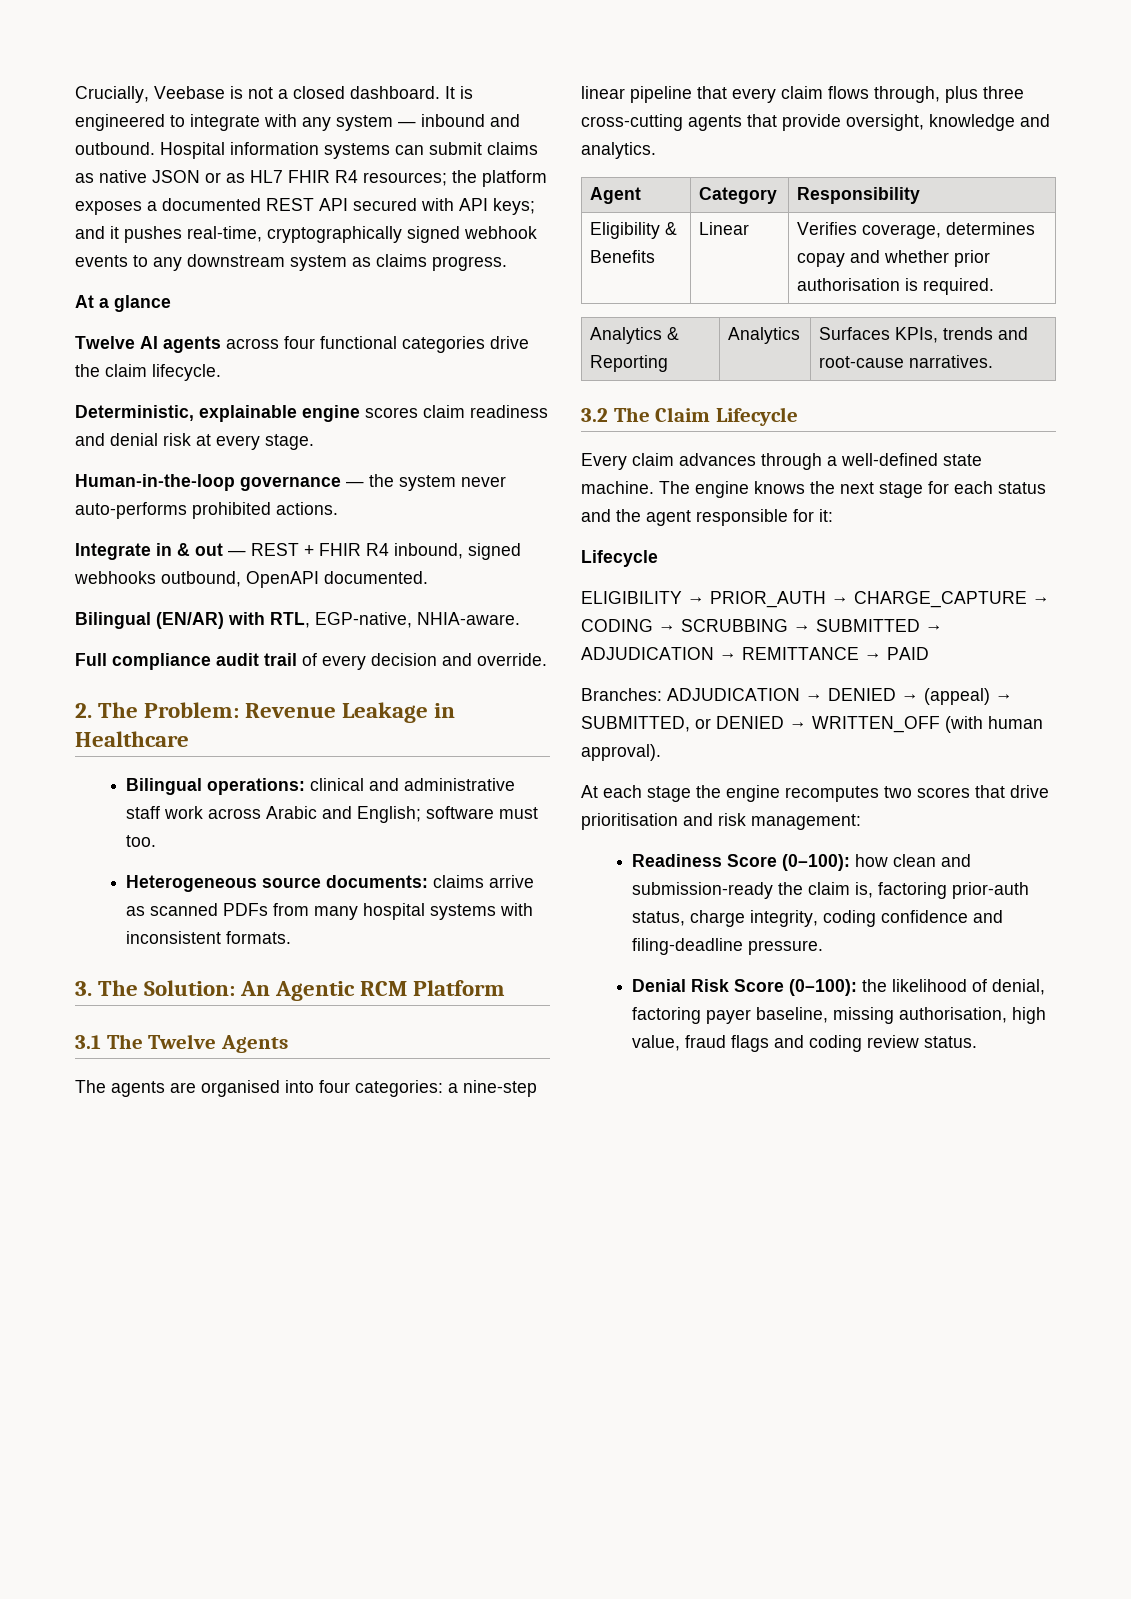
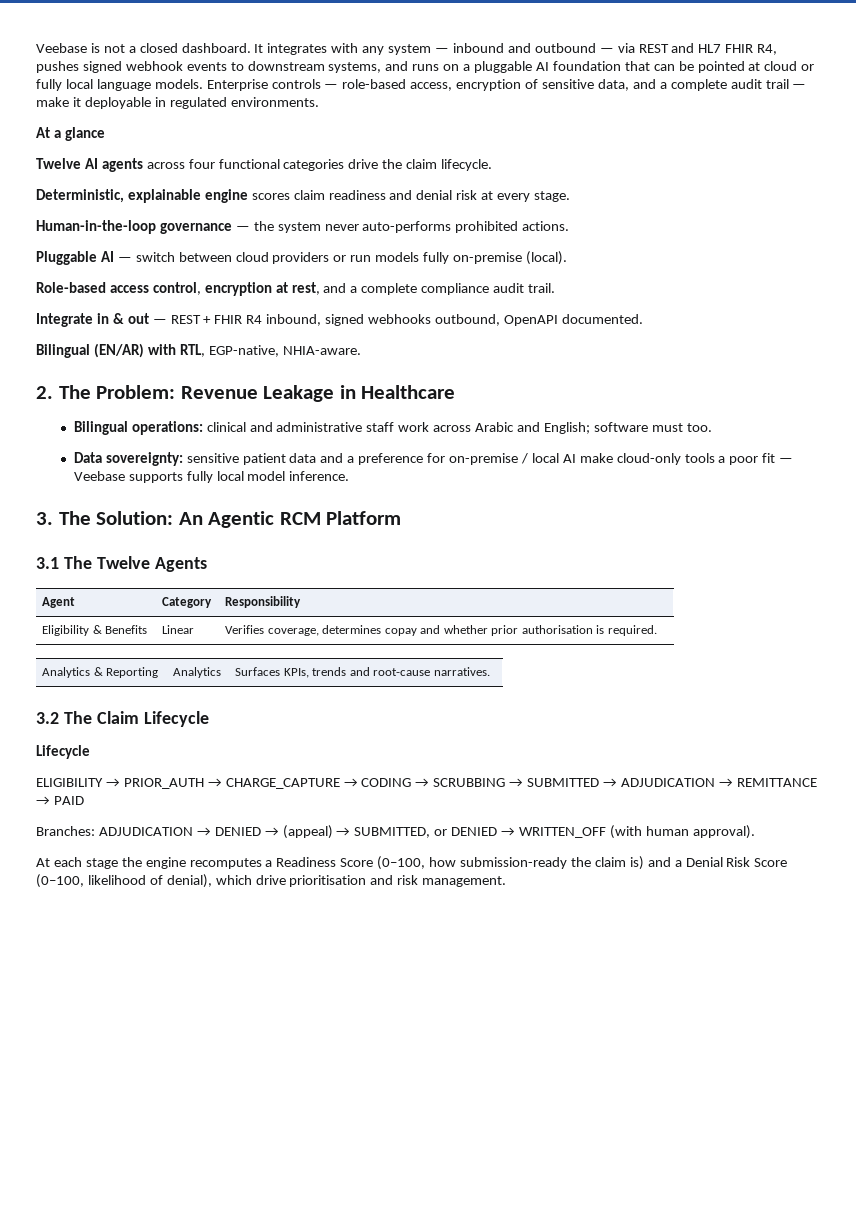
- Crucially, Veebase is not a closed dashboard.
+ Veebase is not a closed dashboard.
- It is engineered to integrate with any system — inbound and outbound. Hospital information systems can submit claims as native JSON or as HL7 FHIR R4 resources; the platform exposes a documented REST API secured with API keys; and it pushes real-time, cryptographically signed webhook events to any downstream system as claims progress.
+ It integrates with any system — inbound and outbound — via REST and HL7 FHIR R4, pushes signed webhook events to downstream systems, and runs on a pluggable AI foundation that can be pointed at cloud or fully local language models. Enterprise controls — role-based access, encryption of sensitive data, and a complete audit trail — make it deployable in regulated environments.
+ Pluggable AI — switch between cloud providers or run models fully on-premise (local).
+ Role-based access control, encryption at rest, and a complete compliance audit trail.
- Full compliance audit trail of every decision and override.
- Heterogeneous source documents: claims arrive as scanned PDFs from many hospital systems with inconsistent formats.
+ Data sovereignty: sensitive patient data and a preference for on-premise / local AI make cloud-only tools a poor fit — Veebase supports fully local model inference.
- The agents are organised into four categories: a nine-step linear pipeline that every claim flows through, plus three cross-cutting agents that provide oversight, knowledge and analytics.
- Every claim advances through a well-defined state machine. The engine knows the next stage for each status and the agent responsible for it:
- At each stage the engine recomputes two scores that drive prioritisation and risk management:
- Readiness Score (0–100): how clean and submission-ready the claim is, factoring prior-auth status, charge integrity, coding confidence and filing-deadline pressure.
- Denial Risk Score (0–100): the likelihood of denial, factoring payer baseline, missing authorisation, high value, fraud flags and coding review status.
+ At each stage the engine recomputes a Readiness Score (0–100, how submission-ready the claim is) and a Denial Risk Score (0–100, likelihood of denial), which drive prioritisation and risk management.

